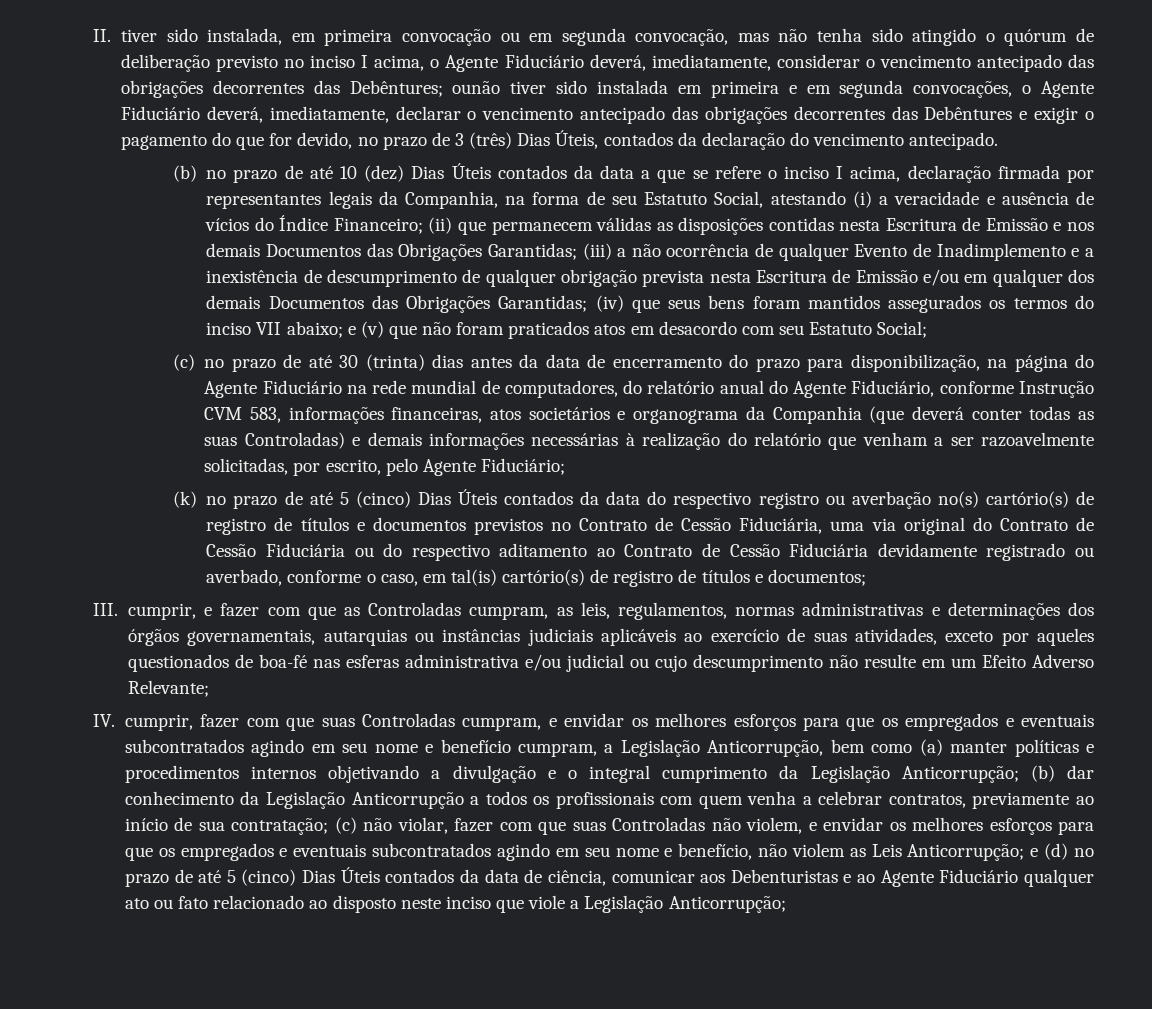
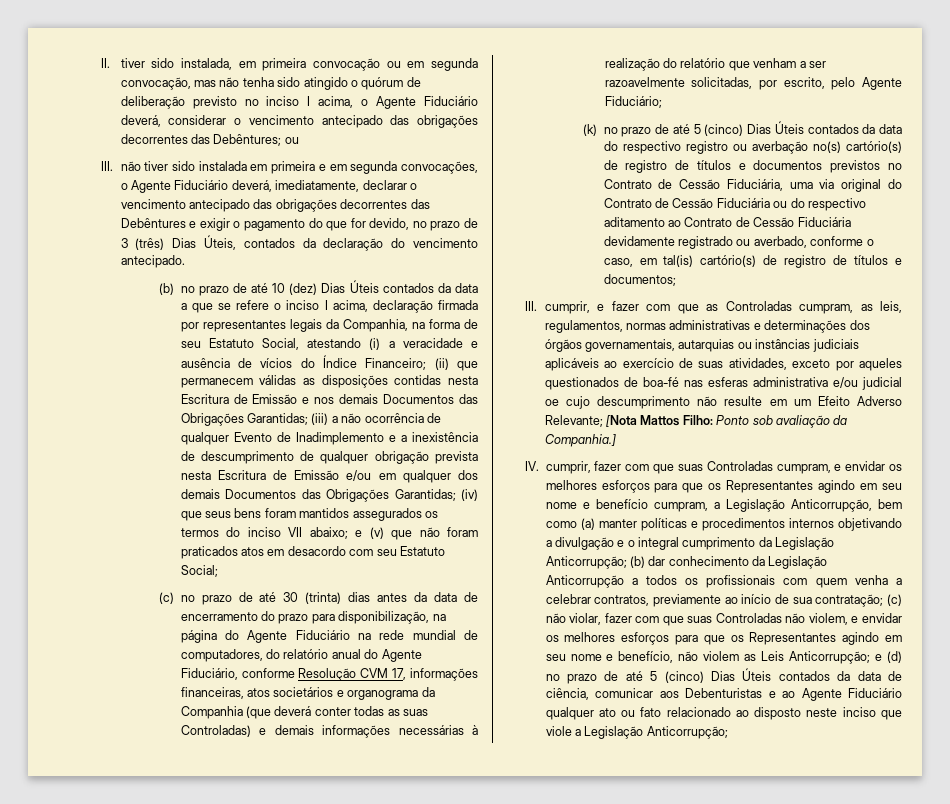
- II. tiver sido instalada, em primeira convocação ou em segunda convocação, mas não tenha sido atingido o quórum de deliberação previsto no inciso I acima, o Agente Fiduciário deverá, imediatamente, considerar o vencimento antecipado das obrigações decorrentes das Debêntures; ounão tiver sido instalada em primeira e em segunda convocações, o Agente Fiduciário deverá, imediatamente, declarar o vencimento antecipado das obrigações decorrentes das Debêntures e exigir o pagamento do que for devido, no prazo de 3 (três) Dias Úteis, contados da declaração do vencimento antecipado.
+ II. tiver sido instalada, em primeira convocação ou em segunda convocação, mas não tenha sido atingido o quórum de deliberação previsto no inciso I acima, o Agente Fiduciário deverá, considerar o vencimento antecipado das obrigações decorrentes das Debêntures; ou
+ III. não tiver sido instalada em primeira e em segunda convocações, o Agente Fiduciário deverá, imediatamente, declarar o vencimento antecipado das obrigações decorrentes das Debêntures e exigir o pagamento do que for devido, no prazo de 3 (três) Dias Úteis, contados da declaração do vencimento antecipado.
- (c) no prazo de até 30 (trinta) dias antes da data de encerramento do prazo para disponibilização, na página do Agente Fiduciário na rede mundial de computadores, do relatório anual do Agente Fiduciário, conforme Instrução CVM 583, informações financeiras, atos societários e organograma da Companhia (que deverá conter todas as suas Controladas) e demais informações necessárias à realização do relatório que venham a ser razoavelmente solicitadas, por escrito, pelo Agente Fiduciário;
+ (c) no prazo de até 30 (trinta) dias antes da data de encerramento do prazo para disponibilização, na página do Agente Fiduciário na rede mundial de computadores, do relatório anual do Agente Fiduciário, conforme Resolução CVM 17, informações financeiras, atos societários e organograma da Companhia (que deverá conter todas as suas Controladas) e demais informações necessárias à realização do relatório que venham a ser razoavelmente solicitadas, por escrito, pelo Agente Fiduciário;
- III. cumprir, e fazer com que as Controladas cumpram, as leis, regulamentos, normas administrativas e determinações dos órgãos governamentais, autarquias ou instâncias judiciais aplicáveis ao exercício de suas atividades, exceto por aqueles questionados de boa-fé nas esferas administrativa e/ou judicial ou cujo descumprimento não resulte em um Efeito Adverso Relevante;
+ III. cumprir, e fazer com que as Controladas cumpram, as leis, regulamentos, normas administrativas e determinações dos órgãos governamentais, autarquias ou instâncias judiciais aplicáveis ao exercício de suas atividades, exceto por aqueles questionados de boa-fé nas esferas administrativa e/ou judicial oe cujo descumprimento não resulte em um Efeito Adverso Relevante; [Nota Mattos Filho: Ponto sob avaliação da Companhia.]
- IV. cumprir, fazer com que suas Controladas cumpram, e envidar os melhores esforços para que os empregados e eventuais subcontratados agindo em seu nome e benefício cumpram, a Legislação Anticorrupção, bem como (a) manter políticas e procedimentos internos objetivando a divulgação e o integral cumprimento da Legislação Anticorrupção;
+ IV. cumprir, fazer com que suas Controladas cumpram, e envidar os melhores esforços para que os Representantes agindo em seu nome e benefício cumpram, a Legislação Anticorrupção, bem como (a) manter políticas e procedimentos internos objetivando a divulgação e o integral cumprimento da Legislação Anticorrupção;
- (c) não violar, fazer com que suas Controladas não violem, e envidar os melhores esforços para que os empregados e eventuais subcontratados agindo em seu nome e benefício, não violem as Leis Anticorrupção;
+ (c) não violar, fazer com que suas Controladas não violem, e envidar os melhores esforços para que os Representantes agindo em seu nome e benefício, não violem as Leis Anticorrupção;

